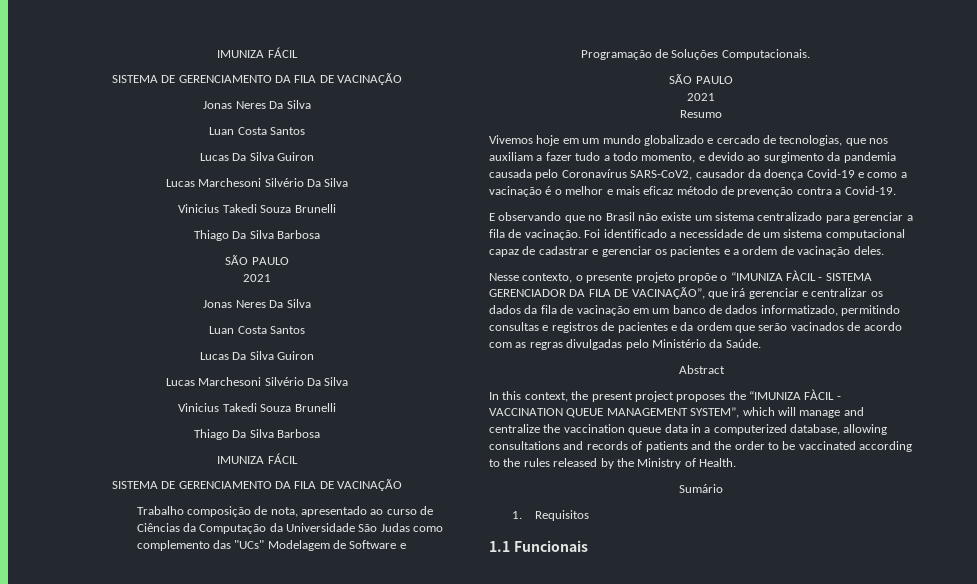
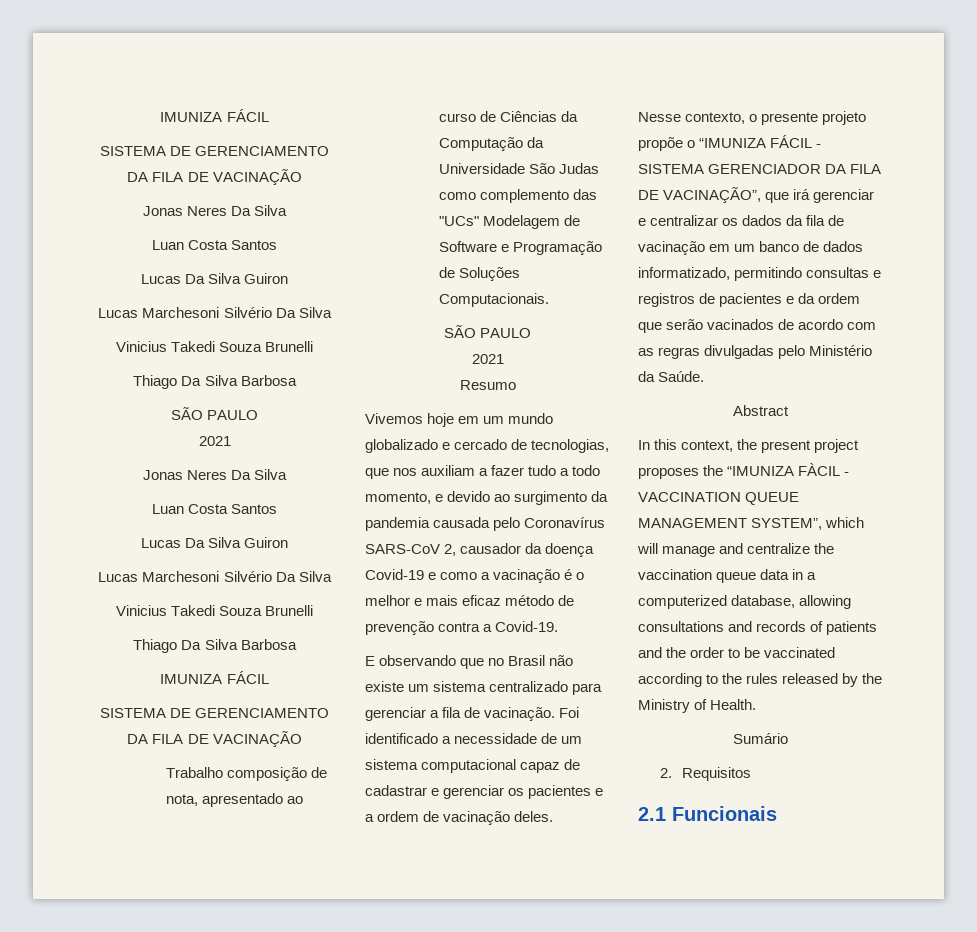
- Vivemos hoje em um mundo globalizado e cercado de tecnologias, que nos auxiliam a fazer tudo a todo momento, e devido ao surgimento da pandemia causada pelo Coronavírus SARS-CoV2, causador da doença Covid-19 e como a vacinação é o melhor e mais eficaz método de prevenção contra a Covid-19.
+ Vivemos hoje em um mundo globalizado e cercado de tecnologias, que nos auxiliam a fazer tudo a todo momento, e devido ao surgimento da pandemia causada pelo Coronavírus SARS-CoV 2, causador da doença Covid-19 e como a vacinação é o melhor e mais eficaz método de prevenção contra a Covid-19.
- Nesse contexto, o presente projeto propõe o “IMUNIZA FÀCIL - SISTEMA GERENCIADOR DA FILA DE VACINAÇÃO”, que irá gerenciar e centralizar os dados da fila de vacinação em um banco de dados informatizado, permitindo consultas e registros de pacientes e da ordem que serão vacinados de acordo com as regras divulgadas pelo Ministério da Saúde.
+ Nesse contexto, o presente projeto propõe o “IMUNIZA FÁCIL - SISTEMA GERENCIADOR DA FILA DE VACINAÇÃO”, que irá gerenciar e centralizar os dados da fila de vacinação em um banco de dados informatizado, permitindo consultas e registros de pacientes e da ordem que serão vacinados de acordo com as regras divulgadas pelo Ministério da Saúde.
- 1. Requisitos
+ 2. Requisitos
- 1.1 Funcionais
+ 2.1 Funcionais

